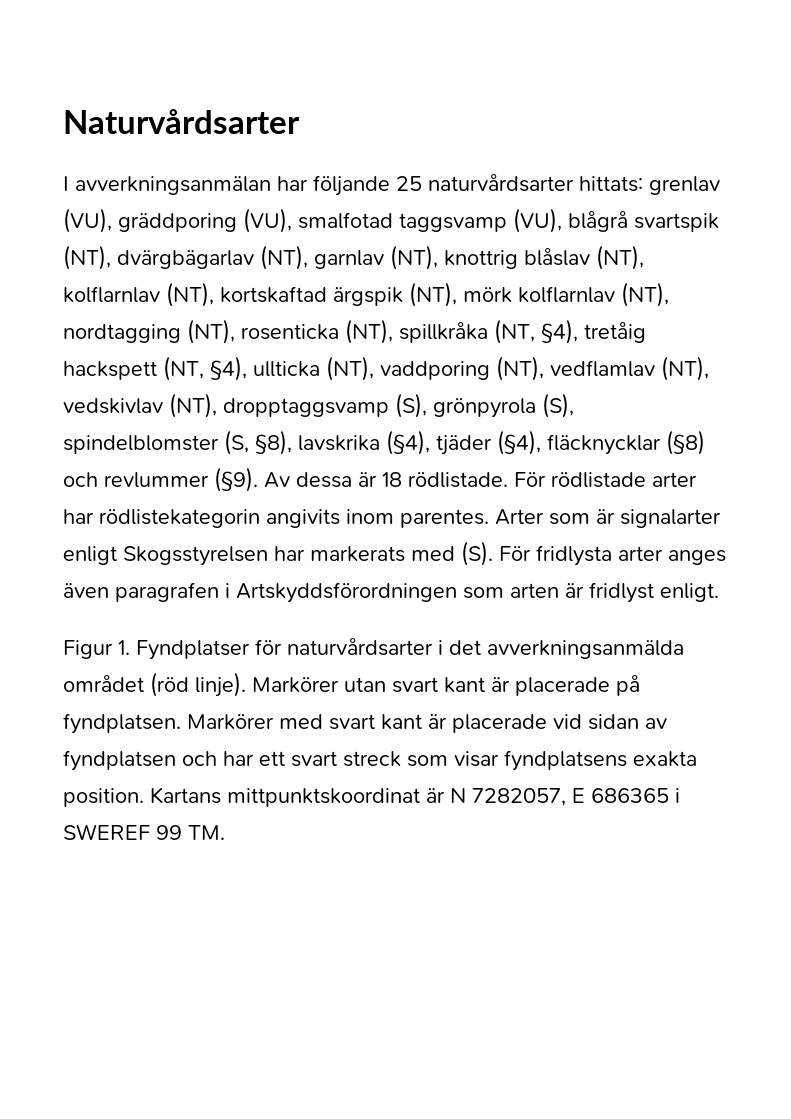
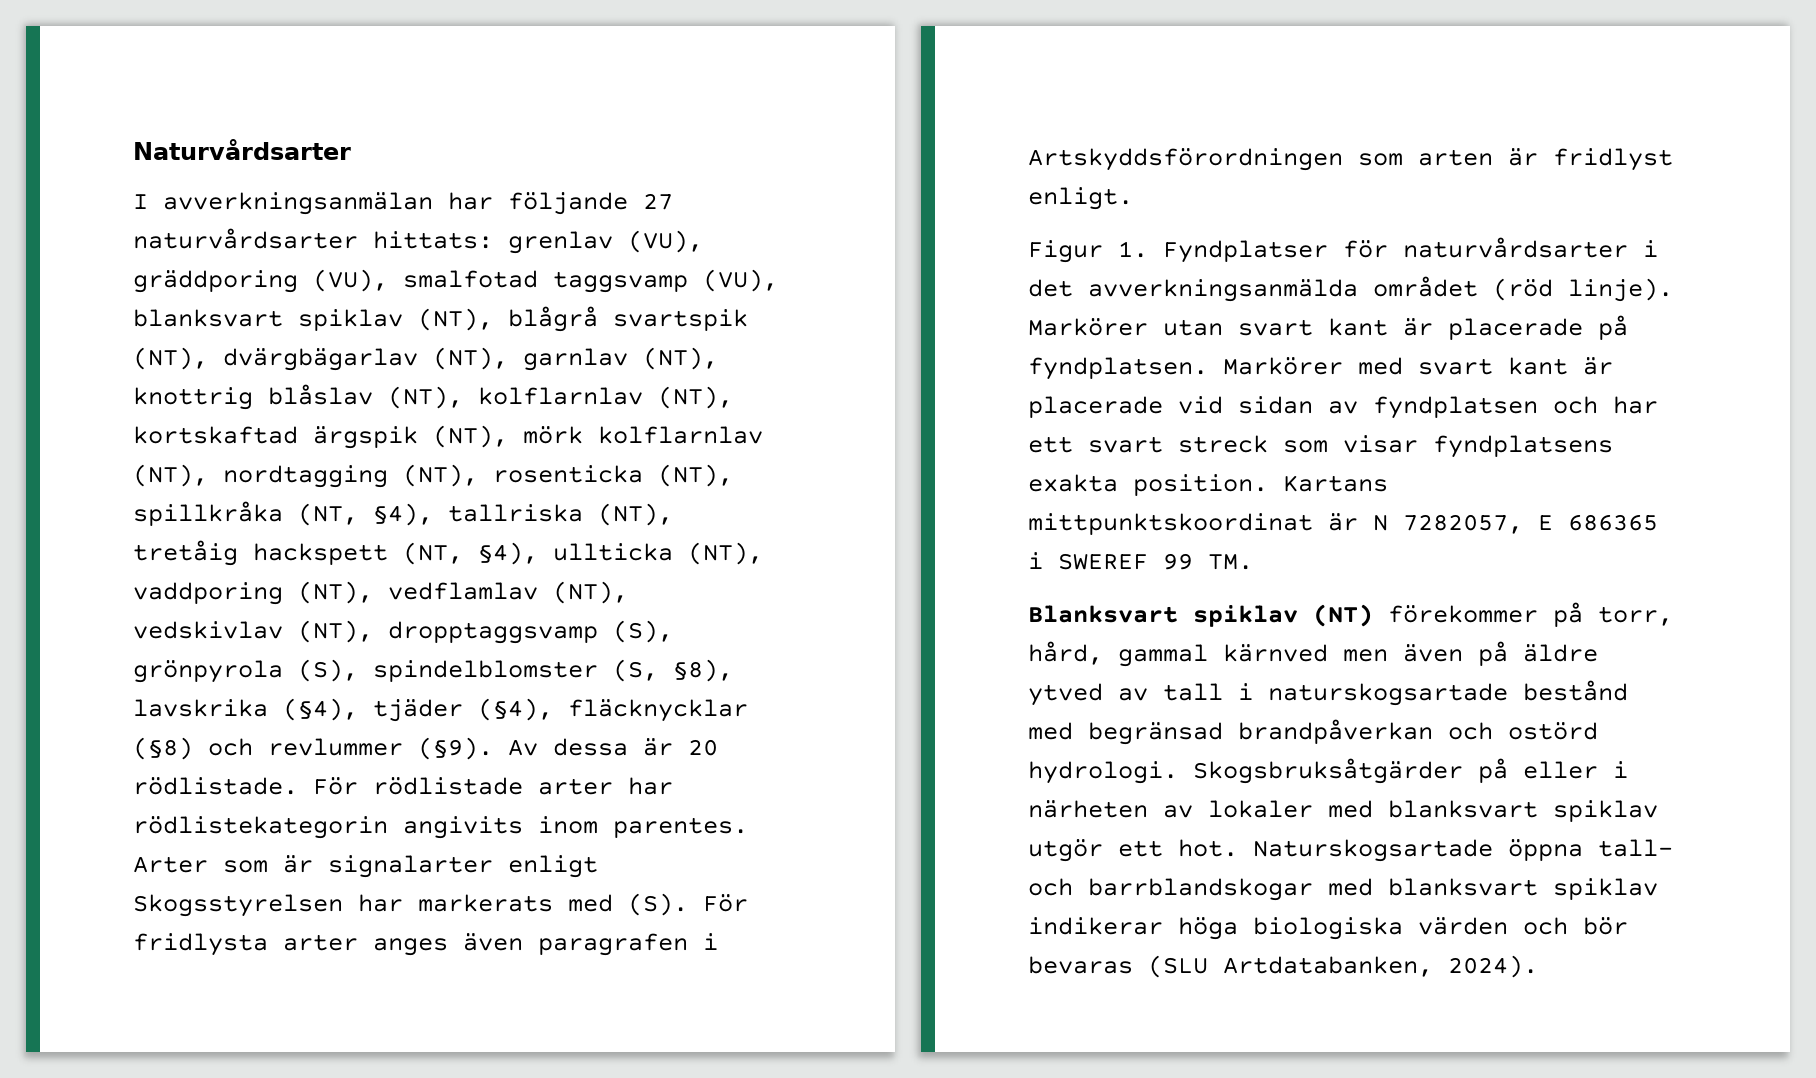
- I avverkningsanmälan har följande 25 naturvårdsarter hittats:
+ I avverkningsanmälan har följande 27 naturvårdsarter hittats:
- grenlav (VU), gräddporing (VU), smalfotad taggsvamp (VU), blågrå svartspik (NT), dvärgbägarlav (NT), garnlav (NT), knottrig blåslav (NT), kolflarnlav (NT), kortskaftad ärgspik (NT), mörk kolflarnlav (NT), nordtagging (NT), rosenticka (NT), spillkråka (NT, §4), tretåig hackspett (NT, §4), ullticka (NT), vaddporing (NT), vedflamlav (NT), vedskivlav (NT), dropptaggsvamp (S), grönpyrola (S), spindelblomster (S, §8), lavskrika (§4), tjäder (§4), fläcknycklar (§8) och revlummer (§9).
+ grenlav (VU), gräddporing (VU), smalfotad taggsvamp (VU), blanksvart spiklav (NT), blågrå svartspik (NT), dvärgbägarlav (NT), garnlav (NT), knottrig blåslav (NT), kolflarnlav (NT), kortskaftad ärgspik (NT), mörk kolflarnlav (NT), nordtagging (NT), rosenticka (NT), spillkråka (NT, §4), tallriska (NT), tretåig hackspett (NT, §4), ullticka (NT), vaddporing (NT), vedflamlav (NT), vedskivlav (NT), dropptaggsvamp (S), grönpyrola (S), spindelblomster (S, §8), lavskrika (§4), tjäder (§4), fläcknycklar (§8) och revlummer (§9).
- Av dessa är 18 rödlistade.
+ Av dessa är 20 rödlistade.
+ Blanksvart spiklav (NT) förekommer på torr, hård, gammal kärnved men även på äldre ytved av tall i naturskogsartade bestånd med begränsad brandpåverkan och ostörd hydrologi. Skogsbruksåtgärder på eller i närheten av lokaler med blanksvart spiklav utgör ett hot. Naturskogsartade öppna tall- och barrblandskogar med blanksvart spiklav indikerar höga biologiska värden och bör bevaras (SLU Artdatabanken, 2024).

